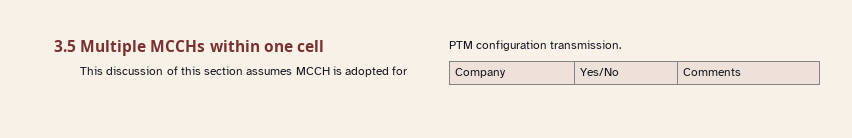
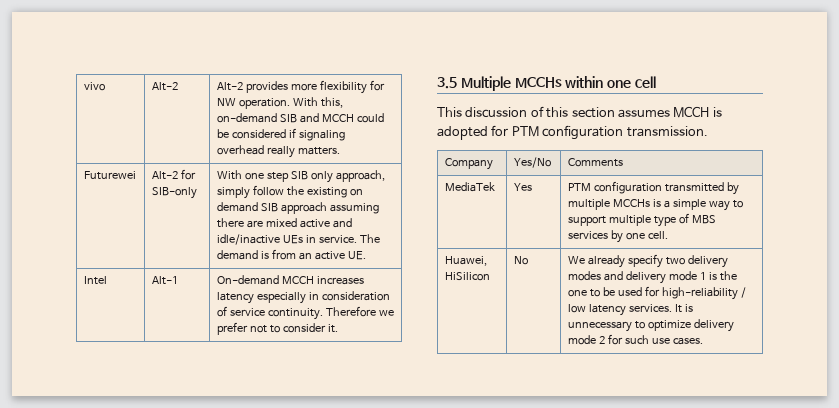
+ vivo | Alt-2 | Alt-2 provides more flexibility for NW operation. With this, on-demand SIB and MCCH could be considered if signaling overhead really matters.
+ Futurewei | Alt-2 for SIB-only | With one step SIB only approach, simply follow the existing on demand SIB approach assuming there are mixed active and idle/inactive UEs in service. The demand is from an active UE.
+ Intel | Alt-1 | On-demand MCCH increases latency especially in consideration of service continuity. Therefore we prefer not to consider it.
+ MediaTek | Yes | PTM configuration transmitted by multiple MCCHs is a simple way to support multiple type of MBS services by one cell.
+ Huawei, HiSilicon | No | We already specify two delivery modes and delivery mode 1 is the one to be used for high-reliability / low latency services. It is unnecessary to optimize delivery mode 2 for such use cases.

